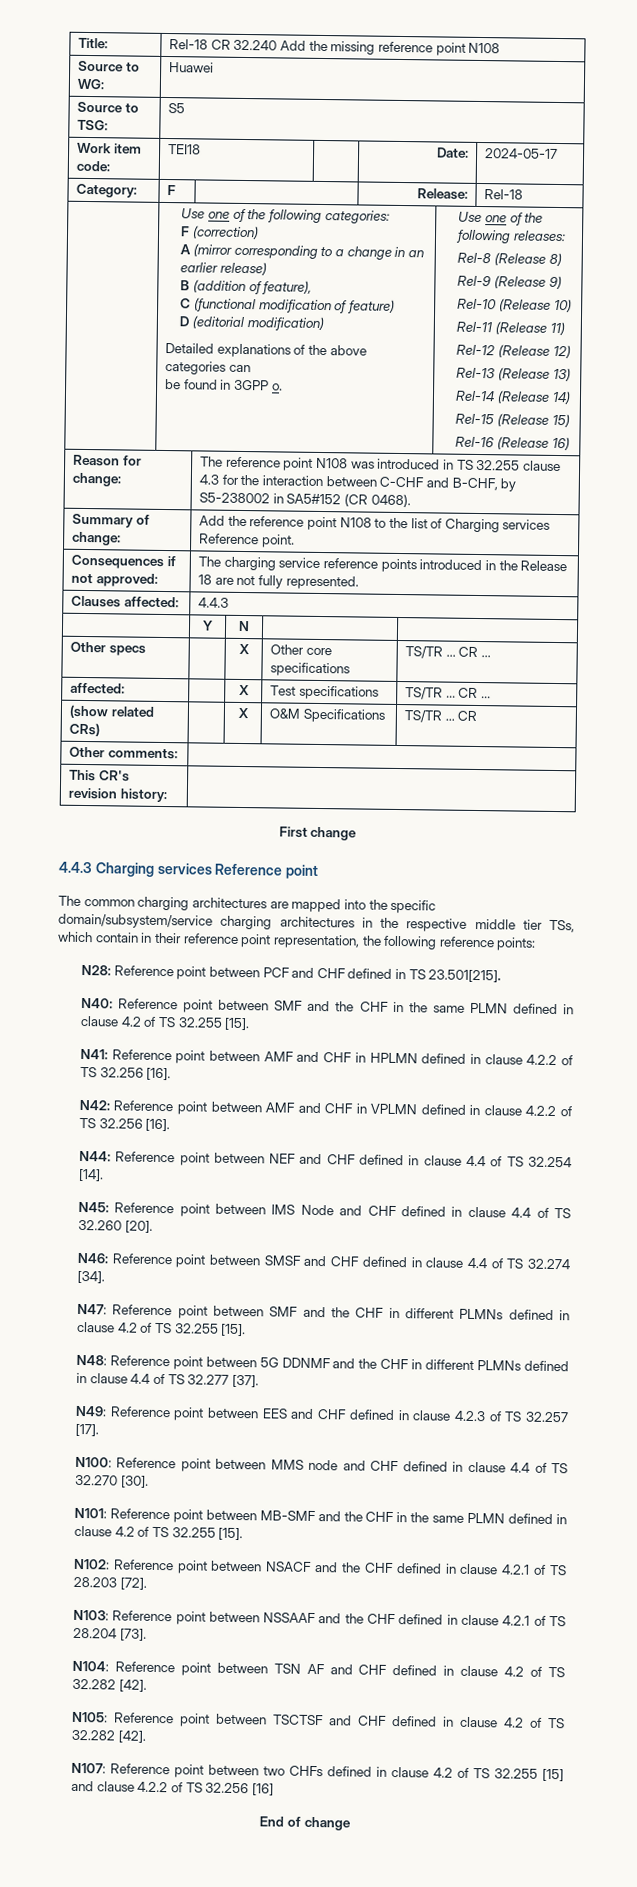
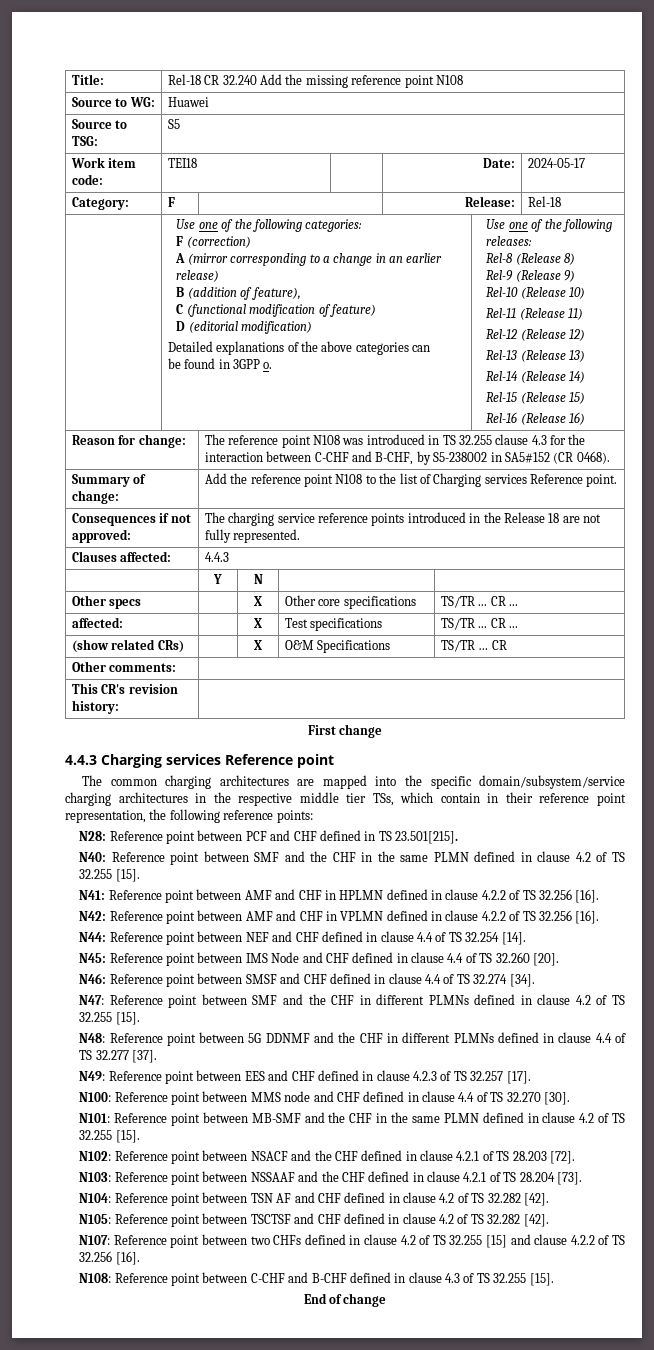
- N107: Reference point between two CHFs defined in clause 4.2 of TS 32.255 [15] and clause 4.2.2 of TS 32.256 [16]
+ N107: Reference point between two CHFs defined in clause 4.2 of TS 32.255 [15] and clause 4.2.2 of TS 32.256 [16].
+ N108: Reference point between C-CHF and B-CHF defined in clause 4.3 of TS 32.255 [15].

